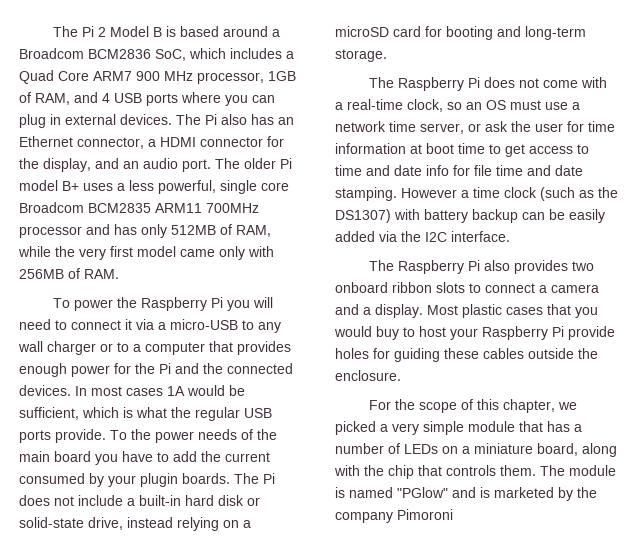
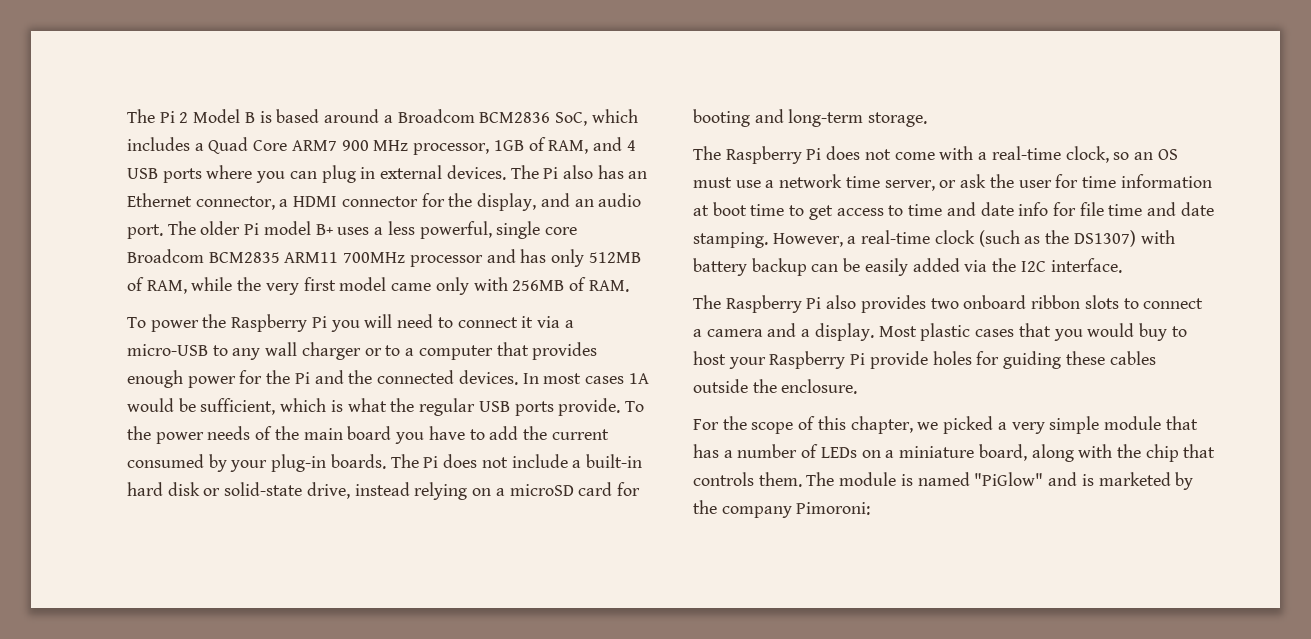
- To the power needs of the main board you have to add the current consumed by your plugin boards.
+ To the power needs of the main board you have to add the current consumed by your plug-in boards.
- However a time clock (such as the DS1307) with battery backup can be easily added via the I2C interface.
+ However, a real-time clock (such as the DS1307) with battery backup can be easily added via the I2C interface.
- The module is named "PGlow" and is marketed by the company Pimoroni
+ The module is named "PiGlow" and is marketed by the company Pimoroni:

